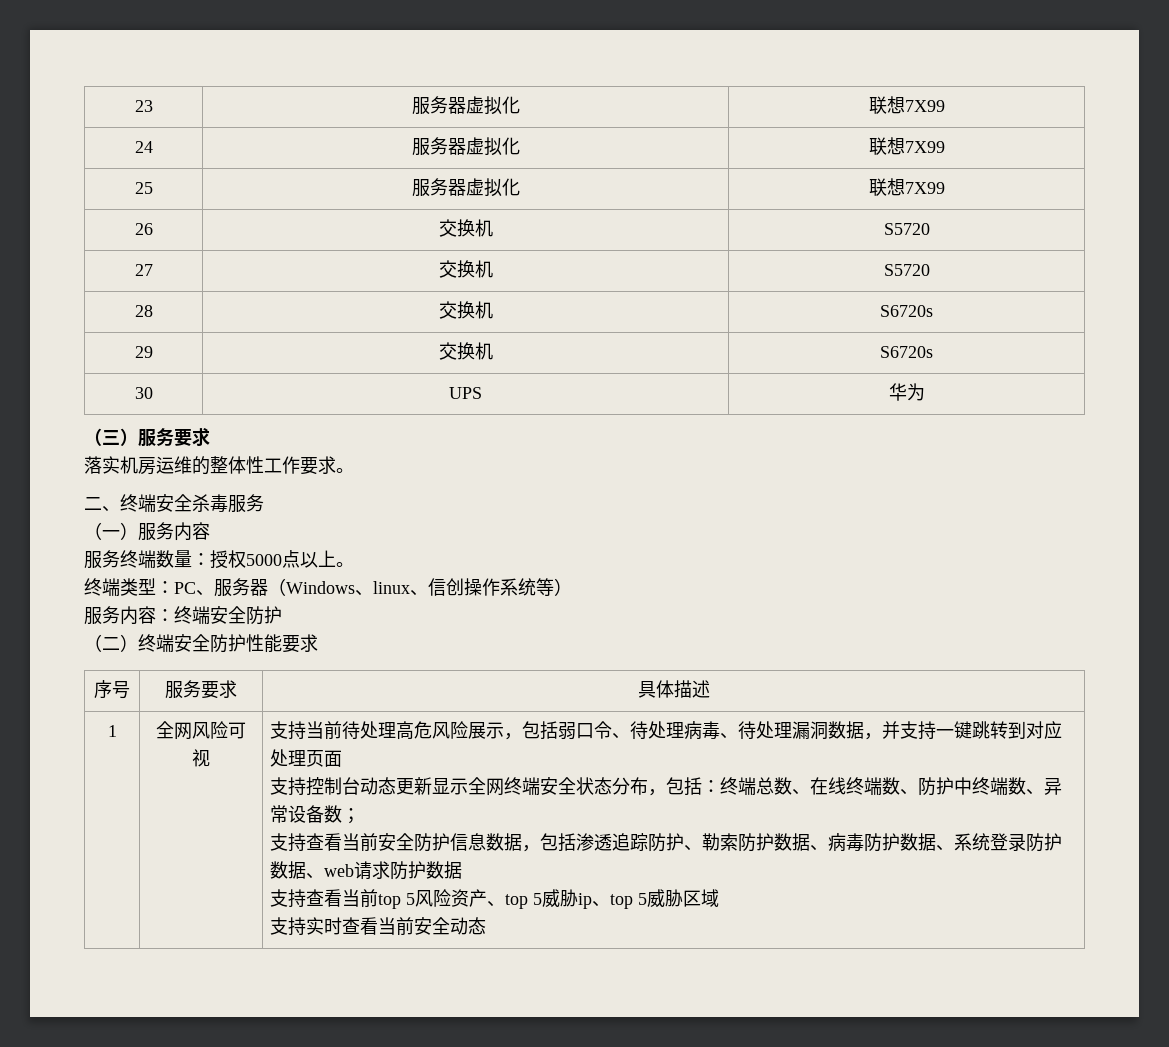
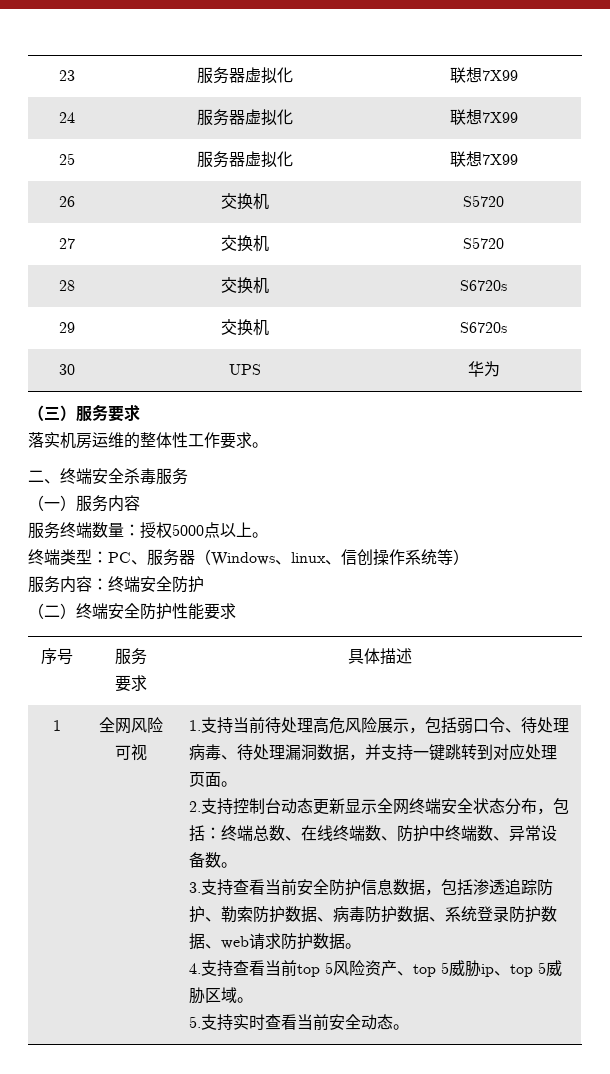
- 序号 | 服务要求 | 具体描述
+ 序号 | 服务
+ 要求 | 具体描述
- 支持当前待处理高危风险展示，包括弱口令、待处理病毒、待处理漏洞数据，并支持一键跳转到对应处理页面
- 支持控制台动态更新显示全网终端安全状态分布，包括：
+ 1.支持当前待处理高危风险展示，包括弱口令、待处理病毒、待处理漏洞数据，并支持一键跳转到对应处理页面。
+ 2.支持控制台动态更新显示全网终端安全状态分布，包括：
- 终端总数、在线终端数、防护中终端数、异常设备数；
- 支持查看当前安全防护信息数据，包括渗透追踪防护、勒索防护数据、病毒防护数据、系统登录防护数据、web请求防护数据
- 支持查看当前top 5风险资产、top 5威胁ip、top 5威胁区域
- 支持实时查看当前安全动态
+ 终端总数、在线终端数、防护中终端数、异常设备数。
+ 3.支持查看当前安全防护信息数据，包括渗透追踪防护、勒索防护数据、病毒防护数据、系统登录防护数据、web请求防护数据。
+ 4.支持查看当前top 5风险资产、top 5威胁ip、top 5威胁区域。
+ 5.支持实时查看当前安全动态。

